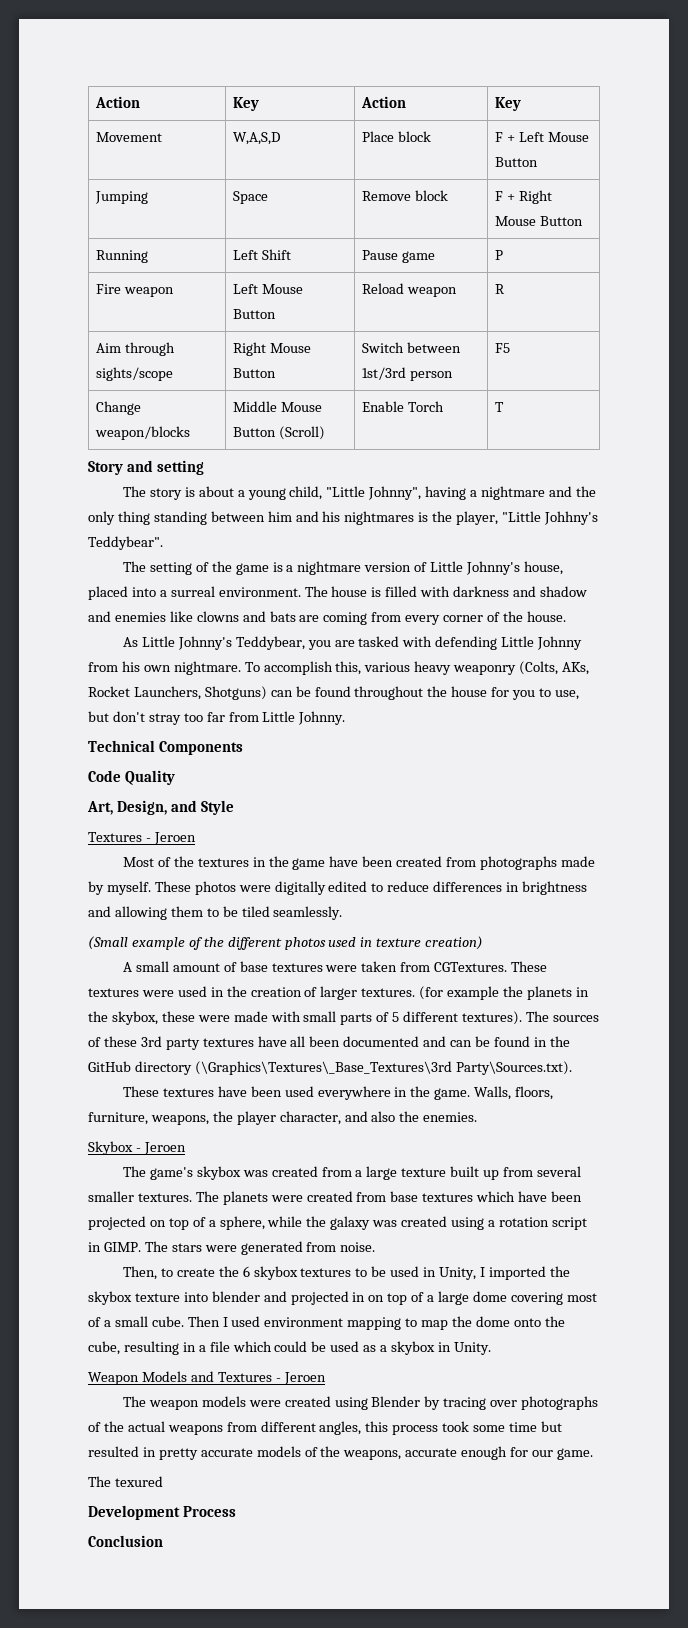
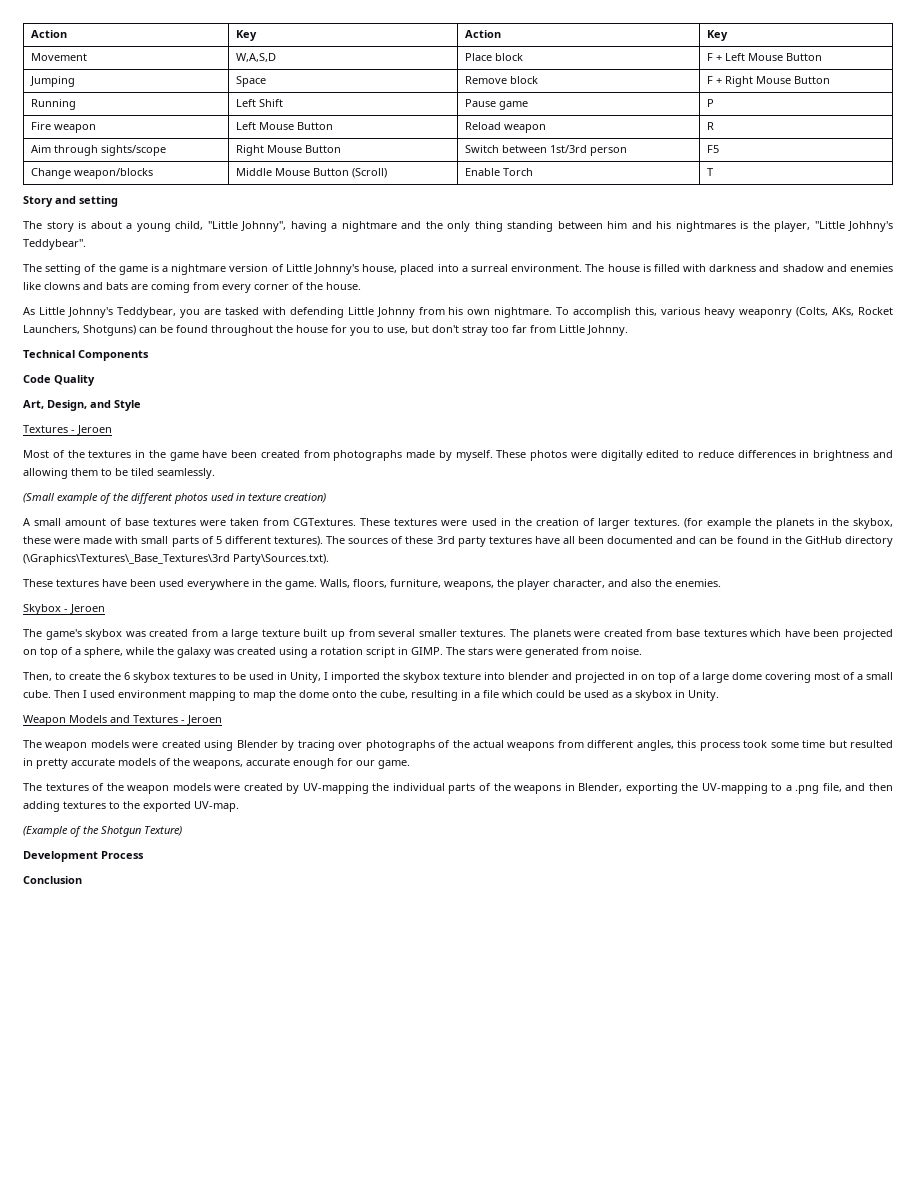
- The texured
+ The textures of the weapon models were created by UV-mapping the individual parts of the weapons in Blender, exporting the UV-mapping to a .png file, and then adding textures to the exported UV-map.
+ (Example of the Shotgun Texture)

